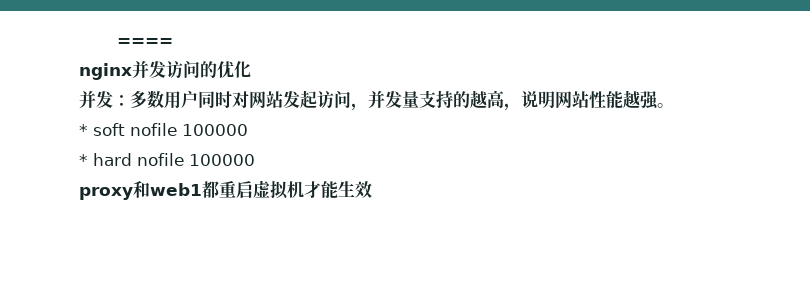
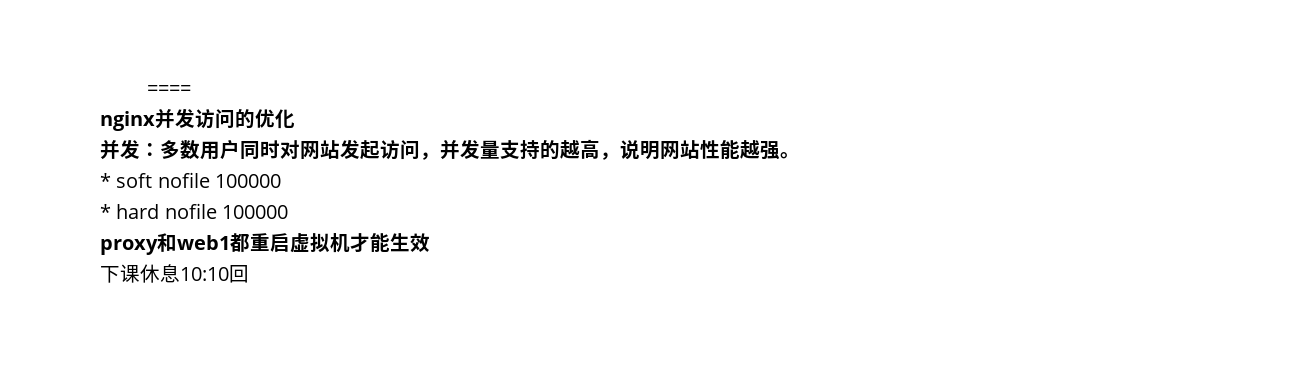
+ 下课休息10:10回

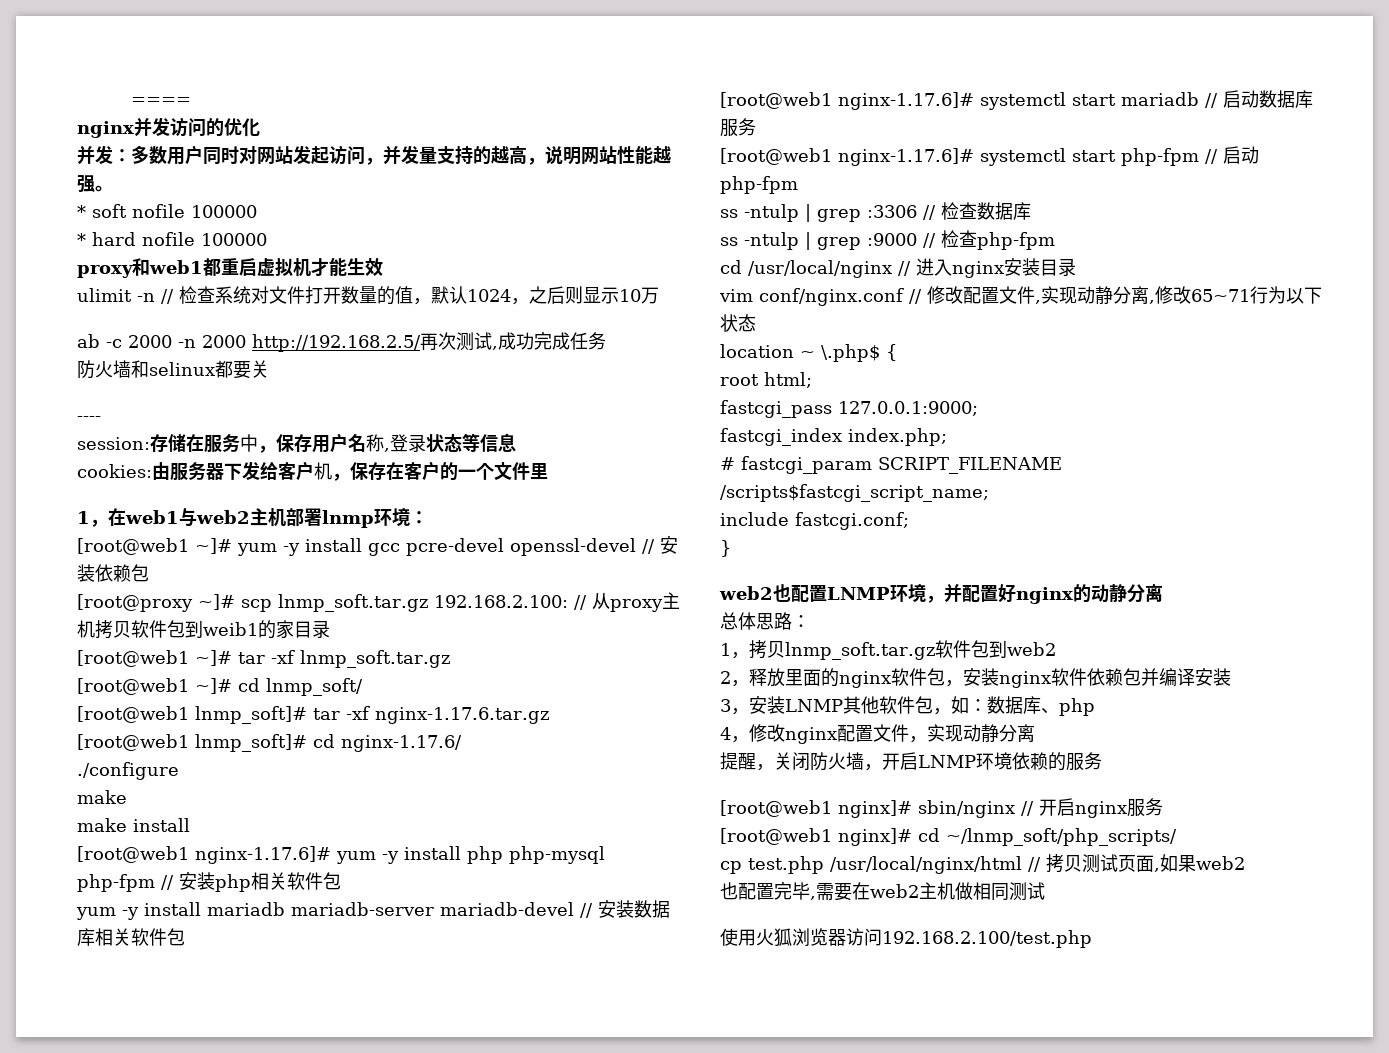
- 下课休息10:10回
+ ulimit -n // 检查系统对文件打开数量的值，默认1024，之后则显示10万
+ ab -c 2000 -n 2000 http://192.168.2.5/再次测试,成功完成任务
+ 防火墙和selinux都要关
+ ----
+ session:存储在服务中，保存用户名称,登录状态等信息
+ cookies:由服务器下发给客户机，保存在客户的一个文件里
+ 1，在web1与web2主机部署lnmp环境：
+ [root@web1 ~]# yum -y install gcc pcre-devel openssl-devel // 安装依赖包
+ [root@proxy ~]# scp lnmp_soft.tar.gz 192.168.2.100: // 从proxy主机拷贝软件包到weib1的家目录
+ [root@web1 ~]# tar -xf lnmp_soft.tar.gz
+ [root@web1 ~]# cd lnmp_soft/
+ [root@web1 lnmp_soft]# tar -xf nginx-1.17.6.tar.gz
+ [root@web1 lnmp_soft]# cd nginx-1.17.6/
+ ./configure
+ make
+ make install
+ [root@web1 nginx-1.17.6]# yum -y install php php-mysql php-fpm // 安装php相关软件包
+ yum -y install mariadb mariadb-server mariadb-devel // 安装数据库相关软件包
+ [root@web1 nginx-1.17.6]# systemctl start mariadb // 启动数据库服务
+ [root@web1 nginx-1.17.6]# systemctl start php-fpm // 启动php-fpm
+ ss -ntulp | grep :3306 // 检查数据库
+ ss -ntulp | grep :9000 // 检查php-fpm
+ cd /usr/local/nginx // 进入nginx安装目录
+ vim conf/nginx.conf // 修改配置文件,实现动静分离,修改65~71行为以下状态
+ location ~ \.php$ {
+ root html;
+ fastcgi_pass 127.0.0.1:9000;
+ fastcgi_index index.php;
+ # fastcgi_param SCRIPT_FILENAME /scripts$fastcgi_script_name;
+ include fastcgi.conf;
+ }
+ web2也配置LNMP环境，并配置好nginx的动静分离
+ 总体思路：
+ 1，拷贝lnmp_soft.tar.gz软件包到web2
+ 2，释放里面的nginx软件包，安装nginx软件依赖包并编译安装
+ 3，安装LNMP其他软件包，如：数据库、php
+ 4，修改nginx配置文件，实现动静分离
+ 提醒，关闭防火墙，开启LNMP环境依赖的服务
+ [root@web1 nginx]# sbin/nginx // 开启nginx服务
+ [root@web1 nginx]# cd ~/lnmp_soft/php_scripts/
+ cp test.php /usr/local/nginx/html // 拷贝测试页面,如果web2
+ 也配置完毕,需要在web2主机做相同测试
+ 使用火狐浏览器访问192.168.2.100/test.php

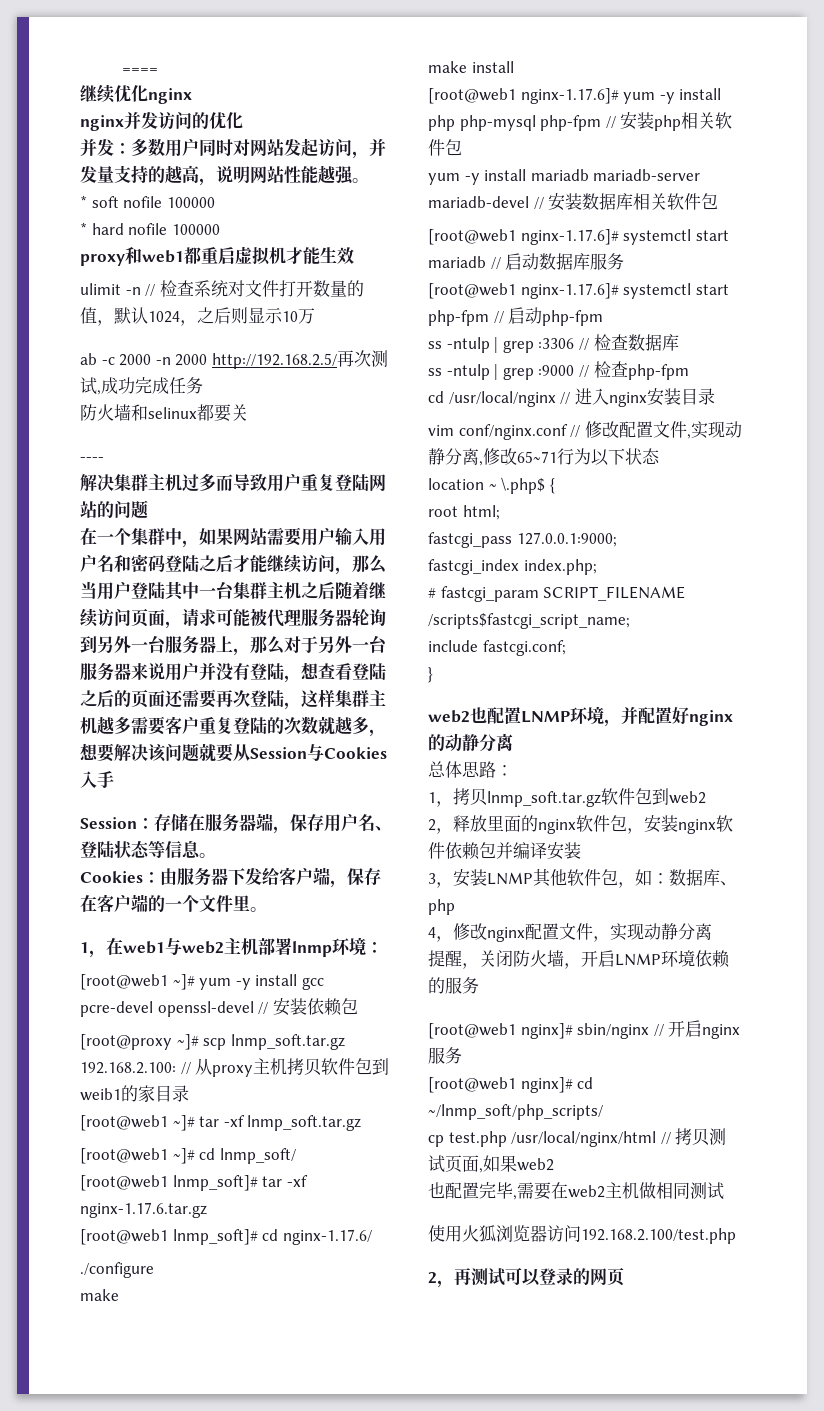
+ 继续优化nginx
- session:存储在服务中，保存用户名称,登录状态等信息
- cookies:由服务器下发给客户机，保存在客户的一个文件里
+ 解决集群主机过多而导致用户重复登陆网站的问题
+ 在一个集群中，如果网站需要用户输入用户名和密码登陆之后才能继续访问，那么当用户登陆其中一台集群主机之后随着继续访问页面，请求可能被代理服务器轮询到另外一台服务器上，那么对于另外一台服务器来说用户并没有登陆，想查看登陆之后的页面还需要再次登陆，这样集群主机越多需要客户重复登陆的次数就越多，想要解决该问题就要从Session与Cookies入手
+ Session：存储在服务器端，保存用户名、登陆状态等信息。
+ Cookies：由服务器下发给客户端，保存在客户端的一个文件里。
+ 2，再测试可以登录的网页

